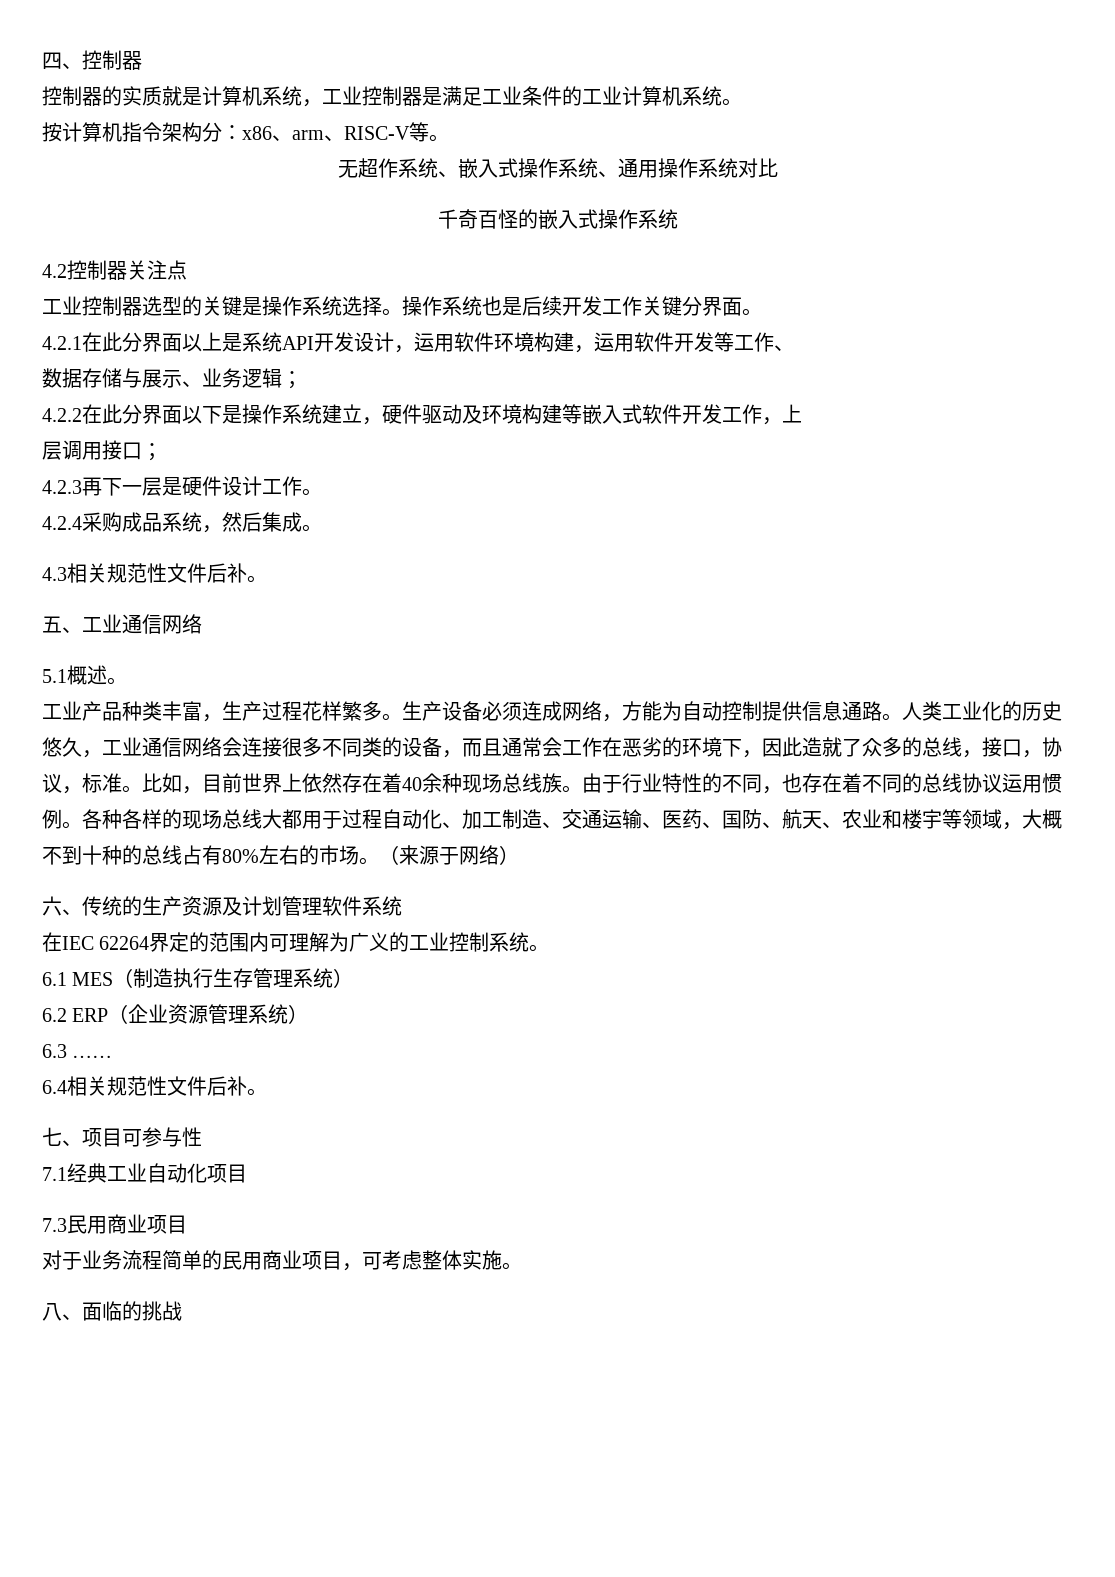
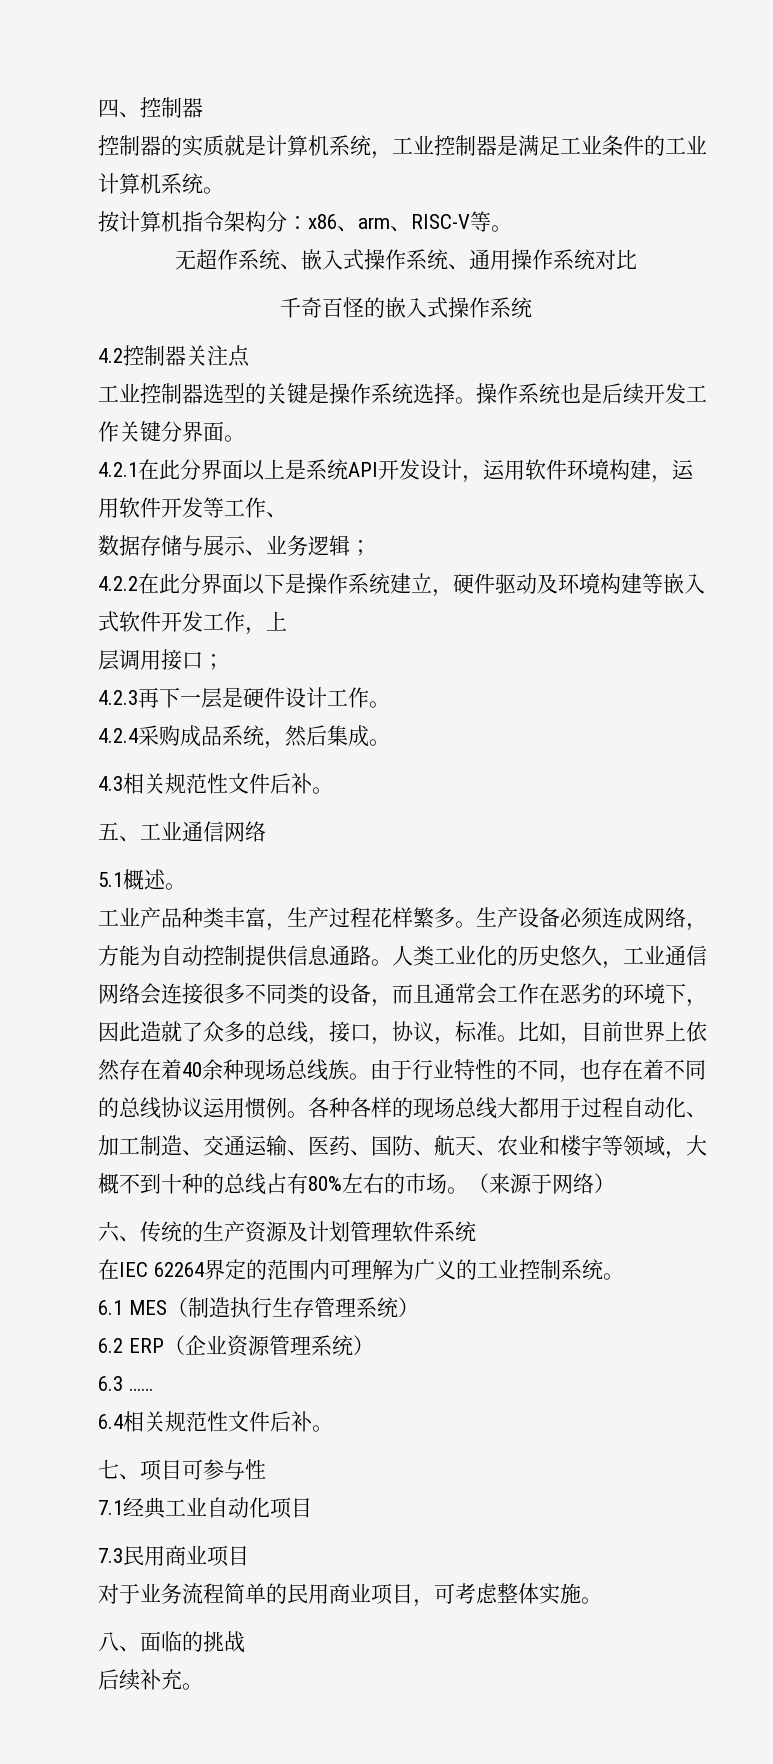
+ 后续补充。

